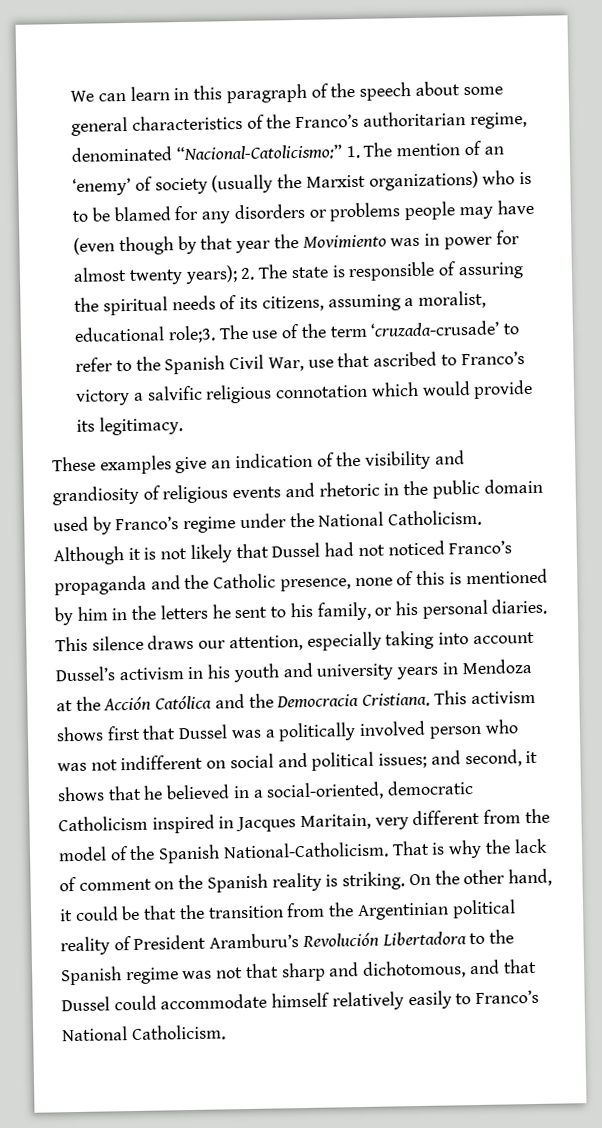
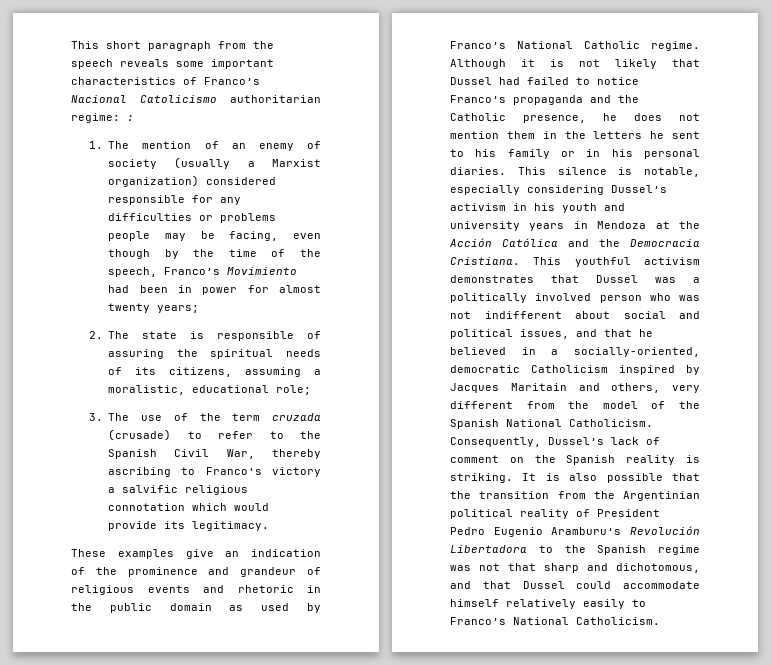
- We can learn in this paragraph of the speech about some general characteristics of the Franco’s authoritarian regime, denominated “Nacional-Catolicismo:” 1. The mention of an ‘enemy’ of society (usually the Marxist organizations) who is to be blamed for any disorders or problems people may have (even though by that year the Movimiento was in power for almost twenty years); 2. The state is responsible of assuring the spiritual needs of its citizens, assuming a moralist, educational role;3. The use of the term ‘cruzada-crusade’ to refer to the Spanish Civil War, use that ascribed to Franco’s victory a salvific religious connotation which would provide its legitimacy.
+ This short paragraph from the speech reveals some important characteristics of Franco’s Nacional Catolicismo authoritarian regime: :
+ 1. The mention of an enemy of society (usually a Marxist organization) considered responsible for any difficulties or problems people may be facing, even though by the time of the speech, Franco’s Movimiento had been in power for almost twenty years;
+ 2. The state is responsible of assuring the spiritual needs of its citizens, assuming a moralistic, educational role;
+ 3. The use of the term cruzada (crusade) to refer to the Spanish Civil War, thereby ascribing to Franco’s victory a salvific religious connotation which would provide its legitimacy.
- These examples give an indication of the visibility and grandiosity of religious events and rhetoric in the public domain used by Franco’s regime under the National Catholicism.
+ These examples give an indication of the prominence and grandeur of religious events and rhetoric in the public domain as used by Franco’s National Catholic regime.
- Although it is not likely that Dussel had not noticed Franco’s propaganda and the Catholic presence, none of this is mentioned by him in the letters he sent to his family, or his personal diaries.
+ Although it is not likely that Dussel had failed to notice Franco’s propaganda and the Catholic presence, he does not mention them in the letters he sent to his family or in his personal diaries.
- This silence draws our attention, especially taking into account Dussel’s activism in his youth and university years in Mendoza at the Acción Católica and the Democracia Cristiana.
+ This silence is notable, especially considering Dussel’s activism in his youth and university years in Mendoza at the Acción Católica and the Democracia Cristiana.
- This activism shows first that Dussel was a politically involved person who was not indifferent on social and political issues; and second, it shows that he believed in a social-oriented, democratic Catholicism inspired in Jacques Maritain, very different from the model of the Spanish National-Catholicism. That is why the lack of comment on the Spanish reality is striking.
+ This youthful activism demonstrates that Dussel was a politically involved person who was not indifferent about social and political issues, and that he believed in a socially-oriented, democratic Catholicism inspired by Jacques Maritain and others, very different from the model of the Spanish National Catholicism. Consequently, Dussel’s lack of comment on the Spanish reality is striking.
- On the other hand, it could be that the transition from the Argentinian political reality of President Aramburu’s Revolución Libertadora to the Spanish regime was not that sharp and dichotomous, and that Dussel could accommodate himself relatively easily to Franco’s National Catholicism.
+ It is also possible that the transition from the Argentinian political reality of President Pedro Eugenio Aramburu’s Revolución Libertadora to the Spanish regime was not that sharp and dichotomous, and that Dussel could accommodate himself relatively easily to Franco’s National Catholicism.

